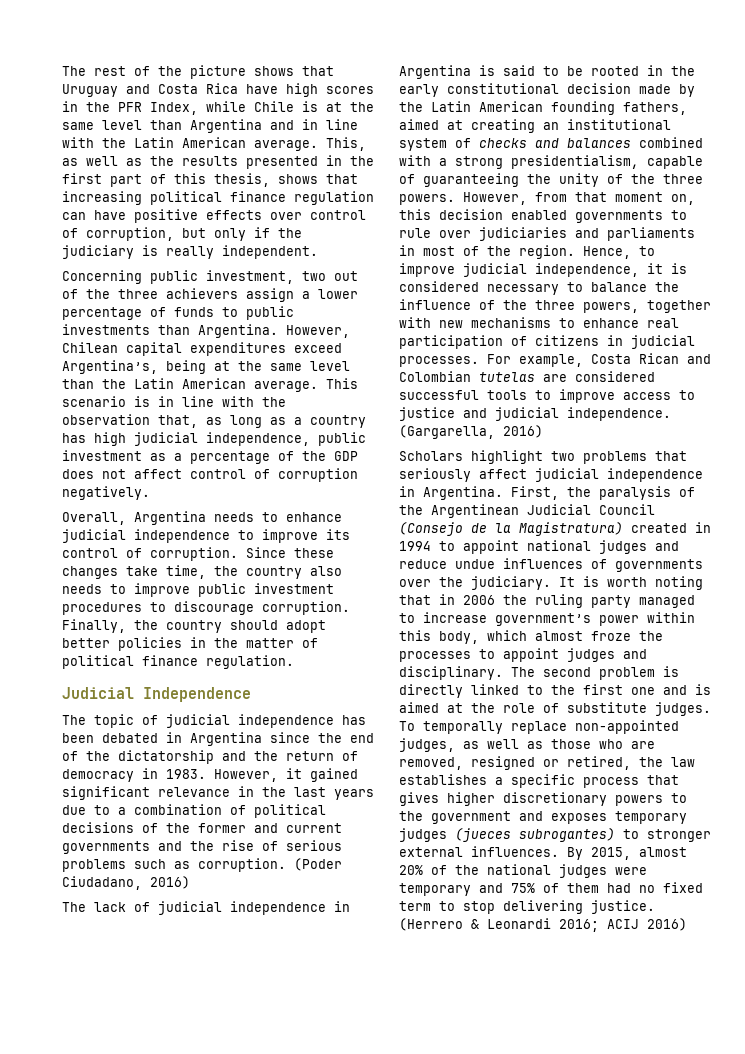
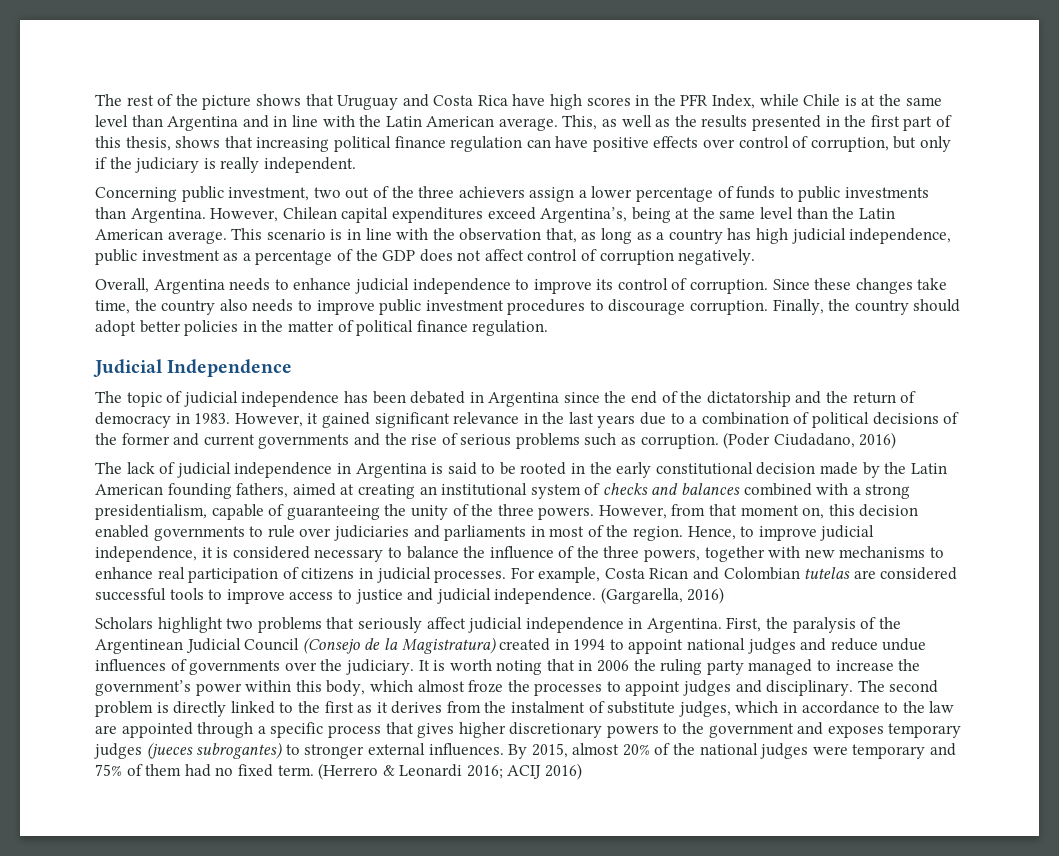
- It is worth noting that in 2006 the ruling party managed to increase government’s power within this body, which almost froze the processes to appoint judges and disciplinary.
+ It is worth noting that in 2006 the ruling party managed to increase the government’s power within this body, which almost froze the processes to appoint judges and disciplinary.
- The second problem is directly linked to the first one and is aimed at the role of substitute judges. To temporally replace non-appointed judges, as well as those who are removed, resigned or retired, the law establishes a specific process that gives higher discretionary powers to the government and exposes temporary judges (jueces subrogantes) to stronger external influences.
+ The second problem is directly linked to the first as it derives from the instalment of substitute judges, which in accordance to the law are appointed through a specific process that gives higher discretionary powers to the government and exposes temporary judges (jueces subrogantes) to stronger external influences.
- By 2015, almost 20% of the national judges were temporary and 75% of them had no fixed term to stop delivering justice.
+ By 2015, almost 20% of the national judges were temporary and 75% of them had no fixed term.

